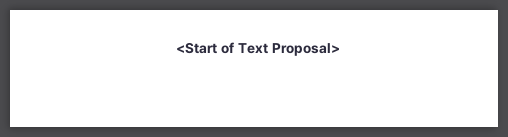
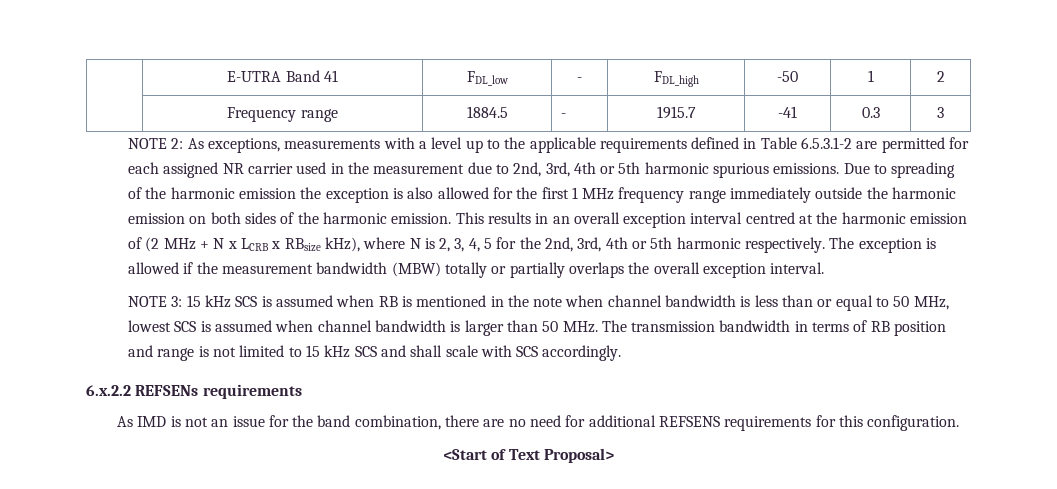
+ | E-UTRA Band 41 | FDL_low | - | FDL_high | -50 | 1 | 2
+ | Frequency range | 1884.5 | - | 1915.7 | -41 | 0.3 | 3
+ NOTE 2: As exceptions, measurements with a level up to the applicable requirements defined in Table 6.5.3.1-2 are permitted for each assigned NR carrier used in the measurement due to 2nd, 3rd, 4th or 5th harmonic spurious emissions. Due to spreading of the harmonic emission the exception is also allowed for the first 1 MHz frequency range immediately outside the harmonic emission on both sides of the harmonic emission. This results in an overall exception interval centred at the harmonic emission of (2 MHz + N x LCRB x RBsize kHz), where N is 2, 3, 4, 5 for the 2nd, 3rd, 4th or 5th harmonic respectively. The exception is allowed if the measurement bandwidth (MBW) totally or partially overlaps the overall exception interval.
+ NOTE 3: 15 kHz SCS is assumed when RB is mentioned in the note when channel bandwidth is less than or equal to 50 MHz, lowest SCS is assumed when channel bandwidth is larger than 50 MHz. The transmission bandwidth in terms of RB position and range is not limited to 15 kHz SCS and shall scale with SCS accordingly.
+ 6.x.2.2 REFSENs requirements
+ As IMD is not an issue for the band combination, there are no need for additional REFSENS requirements for this configuration.

